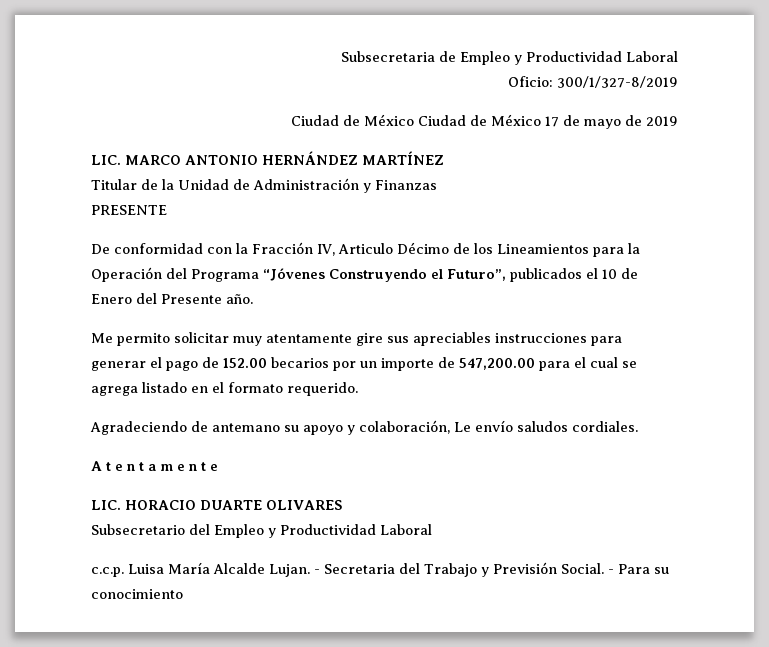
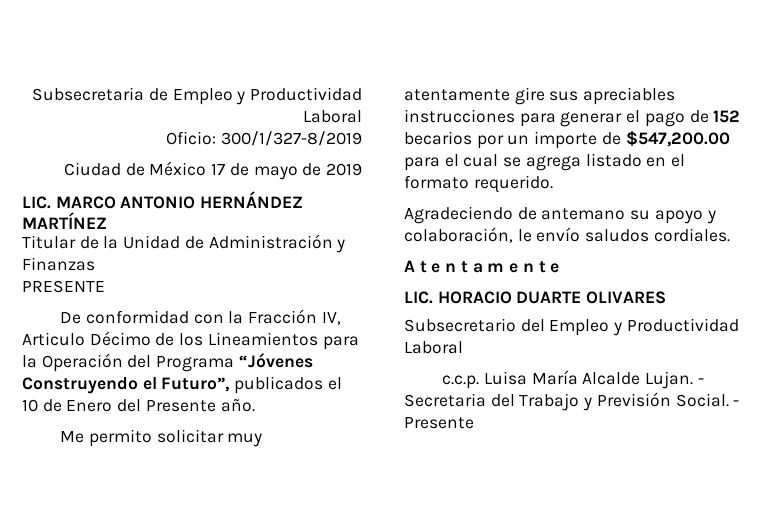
- Ciudad de México Ciudad de México 17 de mayo de 2019
+ Ciudad de México 17 de mayo de 2019
- Me permito solicitar muy atentamente gire sus apreciables instrucciones para generar el pago de 152.00 becarios por un importe de 547,200.00 para el cual se agrega listado en el formato requerido.
+ Me permito solicitar muy atentamente gire sus apreciables instrucciones para generar el pago de 152 becarios por un importe de $547,200.00 para el cual se agrega listado en el formato requerido.
- Agradeciendo de antemano su apoyo y colaboración, Le envío saludos cordiales.
+ Agradeciendo de antemano su apoyo y colaboración, le envío saludos cordiales.
- - Para su conocimiento
+ - Presente

